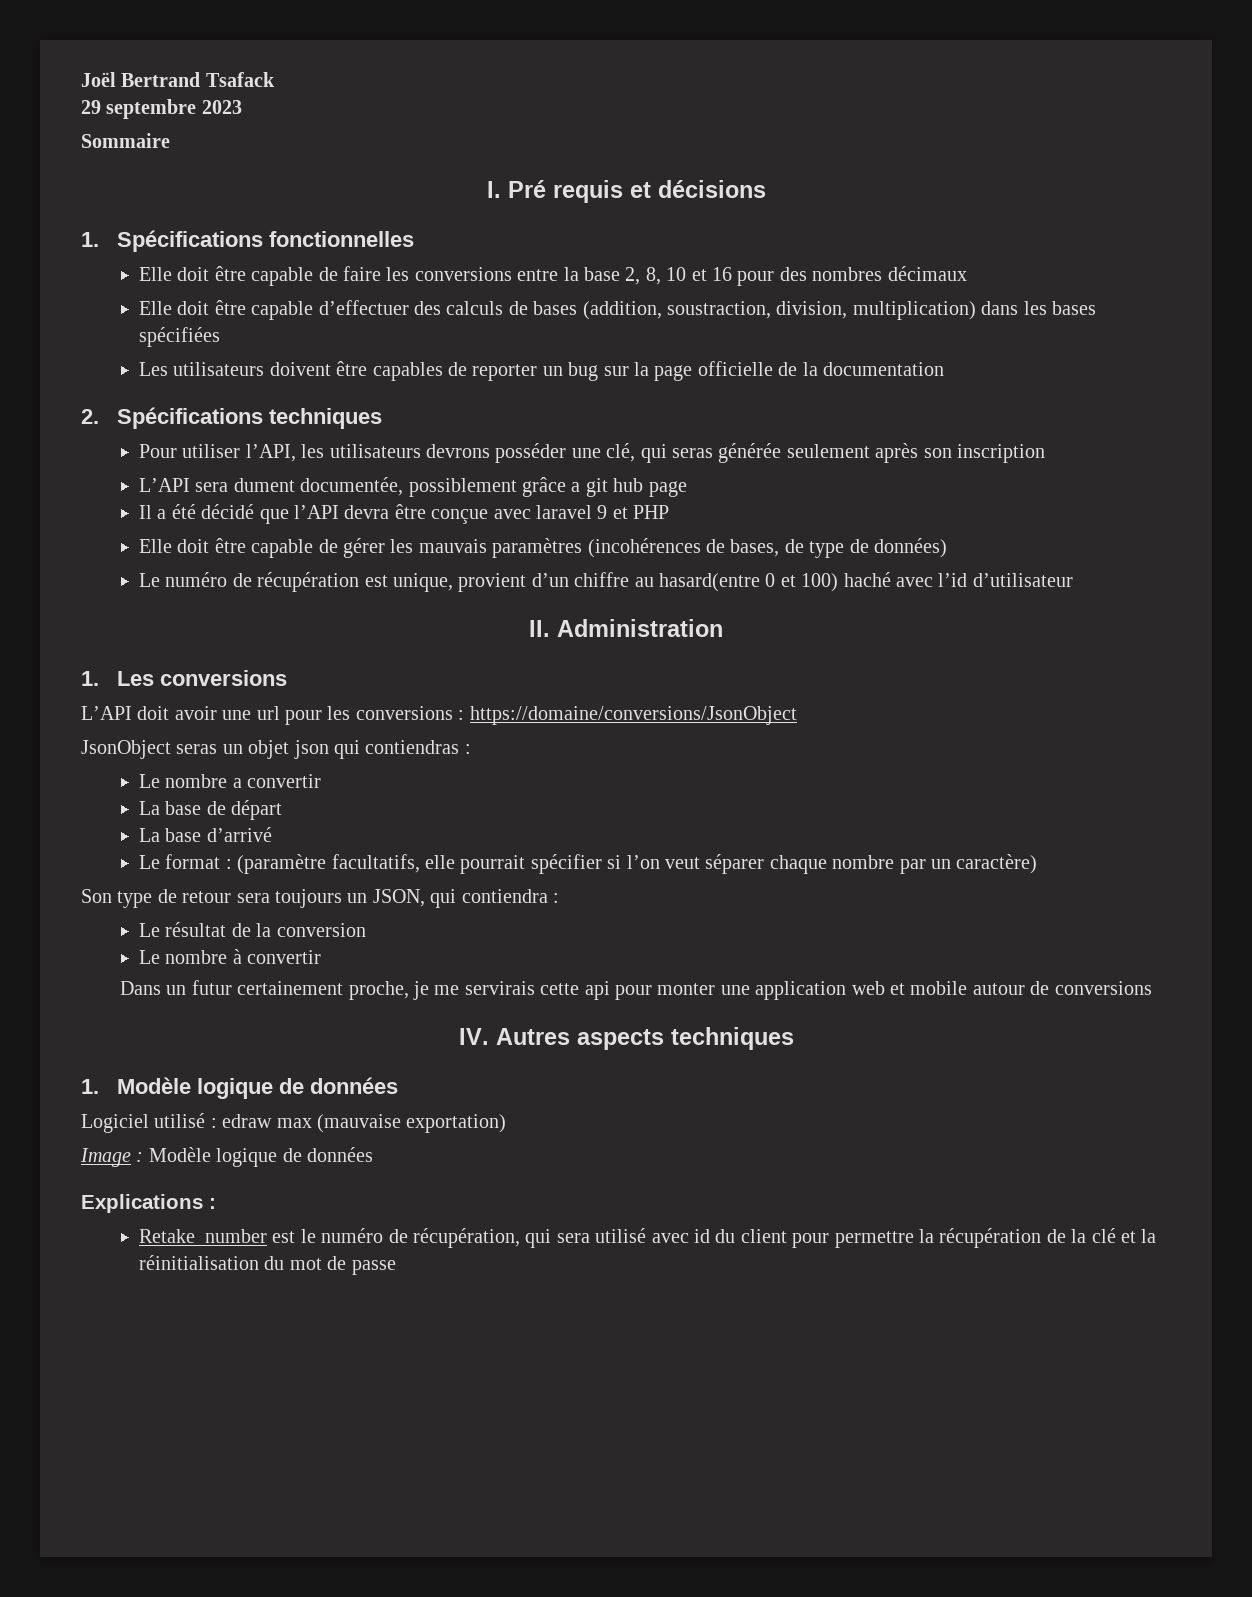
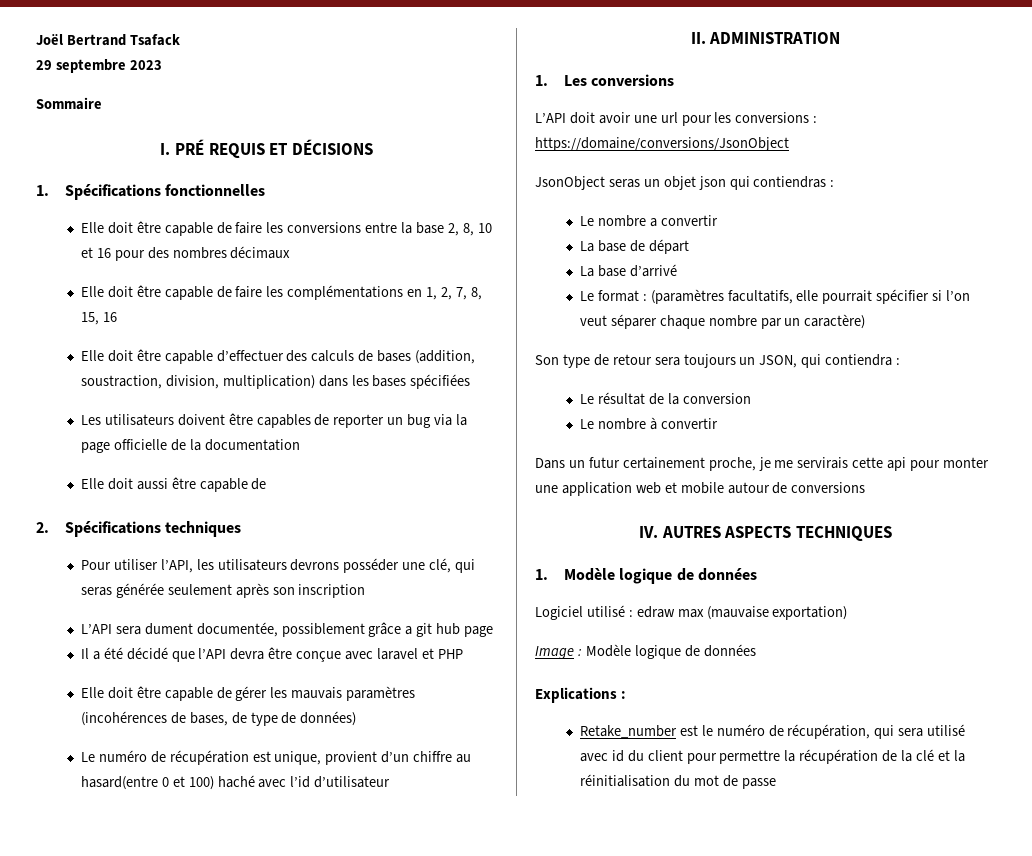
- I. Pré requis et décisions
+ I. PRÉ REQUIS ET DÉCISIONS
+ Elle doit être capable de faire les complémentations en 1, 2, 7, 8, 15, 16
- Les utilisateurs doivent être capables de reporter un bug sur la page officielle de la documentation
+ Les utilisateurs doivent être capables de reporter un bug via la page officielle de la documentation
+ Elle doit aussi être capable de
- Il a été décidé que l’API devra être conçue avec laravel 9 et PHP
+ Il a été décidé que l’API devra être conçue avec laravel et PHP
- II. Administration
+ II. ADMINISTRATION
- Le format : (paramètre facultatifs, elle pourrait spécifier si l’on veut séparer chaque nombre par un caractère)
+ Le format : (paramètres facultatifs, elle pourrait spécifier si l’on veut séparer chaque nombre par un caractère)
- IV. Autres aspects techniques
+ IV. AUTRES ASPECTS TECHNIQUES

